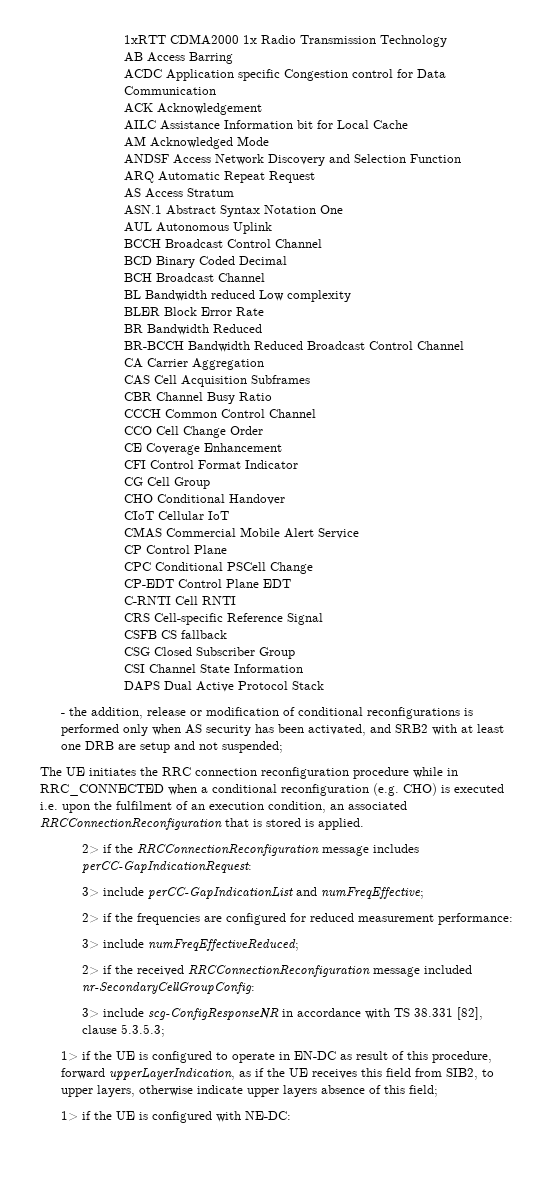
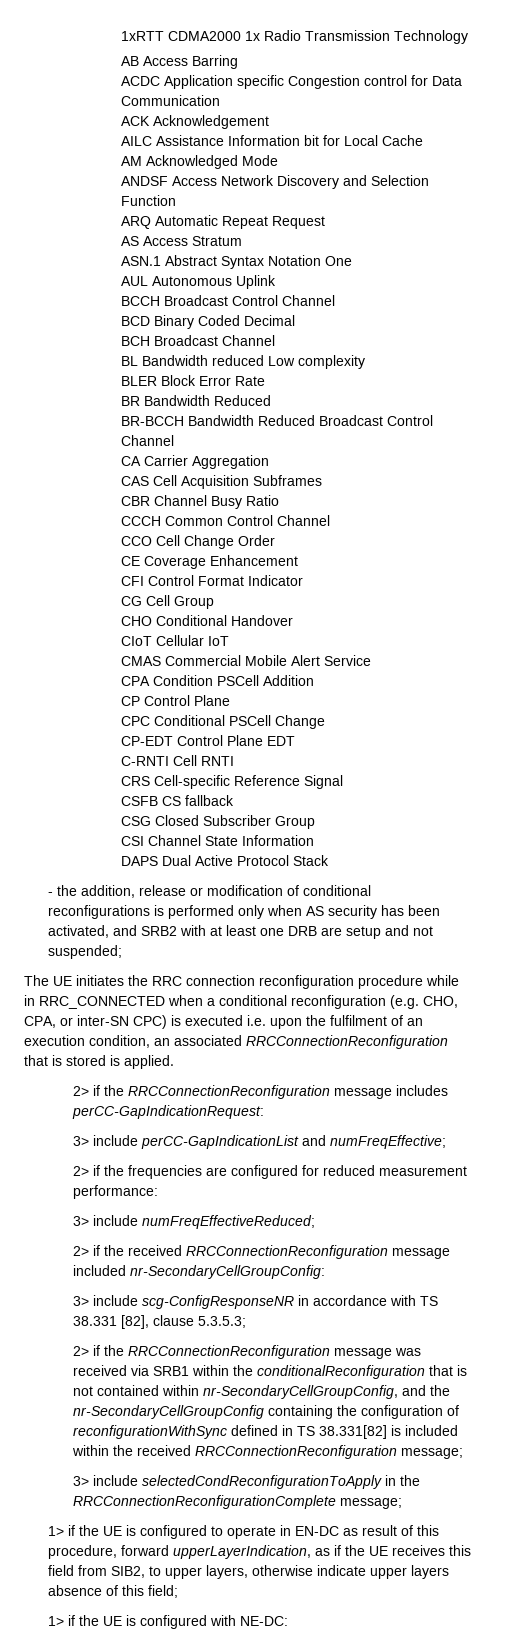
+ CPA Condition PSCell Addition
- The UE initiates the RRC connection reconfiguration procedure while in RRC_CONNECTED when a conditional reconfiguration (e.g. CHO) is executed i.e. upon the fulfilment of an execution condition, an associated RRCConnectionReconfiguration that is stored is applied.
+ The UE initiates the RRC connection reconfiguration procedure while in RRC_CONNECTED when a conditional reconfiguration (e.g. CHO, CPA, or inter-SN CPC) is executed i.e. upon the fulfilment of an execution condition, an associated RRCConnectionReconfiguration that is stored is applied.
+ 2> if the RRCConnectionReconfiguration message was received via SRB1 within the conditionalReconfiguration that is not contained within nr-SecondaryCellGroupConfig, and the nr-SecondaryCellGroupConfig containing the configuration of reconfigurationWithSync defined in TS 38.331[82] is included within the received RRCConnectionReconfiguration message;
+ 3> include selectedCondReconfigurationToApply in the RRCConnectionReconfigurationComplete message;

